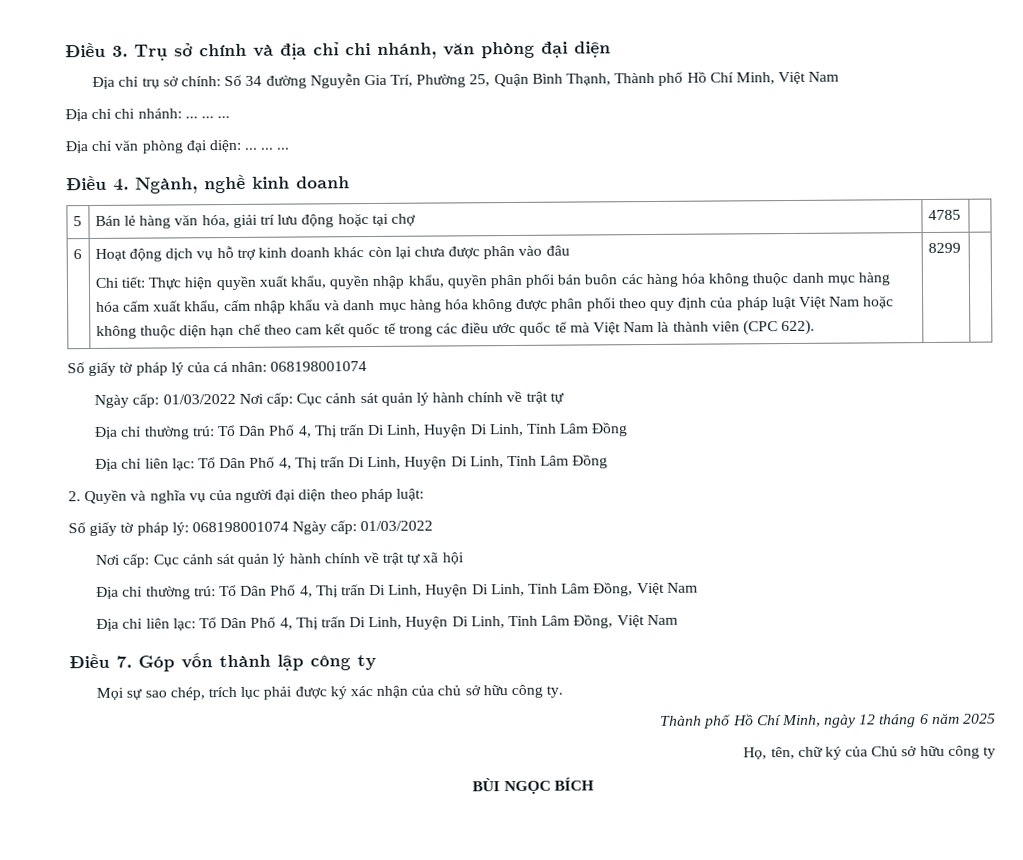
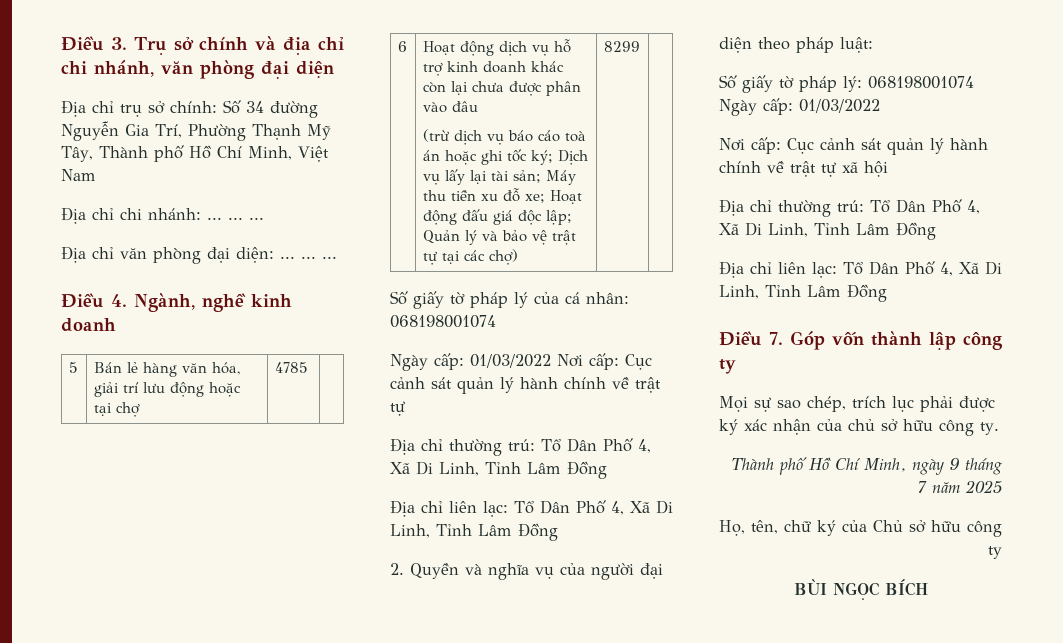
- Địa chỉ trụ sở chính: Số 34 đường Nguyễn Gia Trí, Phường 25, Quận Bình Thạnh, Thành phố Hồ Chí Minh, Việt Nam
+ Địa chỉ trụ sở chính: Số 34 đường Nguyễn Gia Trí, Phường Thạnh Mỹ Tây, Thành phố Hồ Chí Minh, Việt Nam
- Chi tiết: Thực hiện quyền xuất khẩu, quyền nhập khẩu, quyền phân phối bán buôn các hàng hóa không thuộc danh mục hàng hóa cấm xuất khẩu, cấm nhập khẩu và danh mục hàng hóa không được phân phối theo quy định của pháp luật Việt Nam hoặc không thuộc diện hạn chế theo cam kết quốc tế trong các điều ước quốc tế mà Việt Nam là thành viên (CPC 622).
+ (trừ dịch vụ báo cáo toà án hoặc ghi tốc ký; Dịch vụ lấy lại tài sản; Máy thu tiền xu đỗ xe; Hoạt động đấu giá độc lập; Quản lý và bảo vệ trật tự tại các chợ)
  Ngày cấp: 01/03/2022 Nơi cấp: Cục cảnh sát quản lý hành chính về trật tự
- Địa chỉ thường trú: Tổ Dân Phố 4, Thị trấn Di Linh, Huyện Di Linh, Tỉnh Lâm Đồng
- Địa chỉ liên lạc: Tổ Dân Phố 4, Thị trấn Di Linh, Huyện Di Linh, Tỉnh Lâm Đồng
+ Địa chỉ thường trú: Tổ Dân Phố 4, Xã Di Linh, Tỉnh Lâm Đồng
+ Địa chỉ liên lạc: Tổ Dân Phố 4, Xã Di Linh, Tỉnh Lâm Đồng
  Nơi cấp: Cục cảnh sát quản lý hành chính về trật tự xã hội
- Địa chỉ thường trú: Tổ Dân Phố 4, Thị trấn Di Linh, Huyện Di Linh, Tỉnh Lâm Đồng, Việt Nam
- Địa chỉ liên lạc: Tổ Dân Phố 4, Thị trấn Di Linh, Huyện Di Linh, Tỉnh Lâm Đồng, Việt Nam
+ Địa chỉ thường trú: Tổ Dân Phố 4, Xã Di Linh, Tỉnh Lâm Đồng
+ Địa chỉ liên lạc: Tổ Dân Phố 4, Xã Di Linh, Tỉnh Lâm Đồng
- Thành phố Hồ Chí Minh, ngày 12 tháng 6 năm 2025
+ Thành phố Hồ Chí Minh, ngày 9 tháng 7 năm 2025

